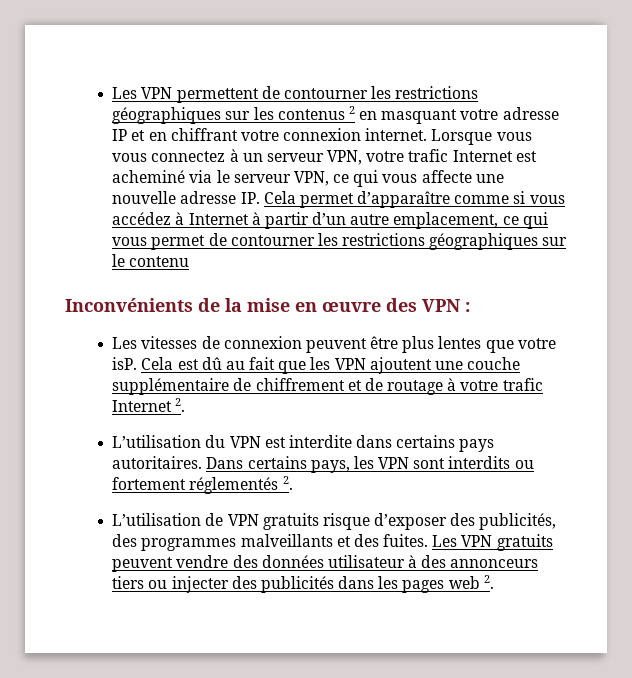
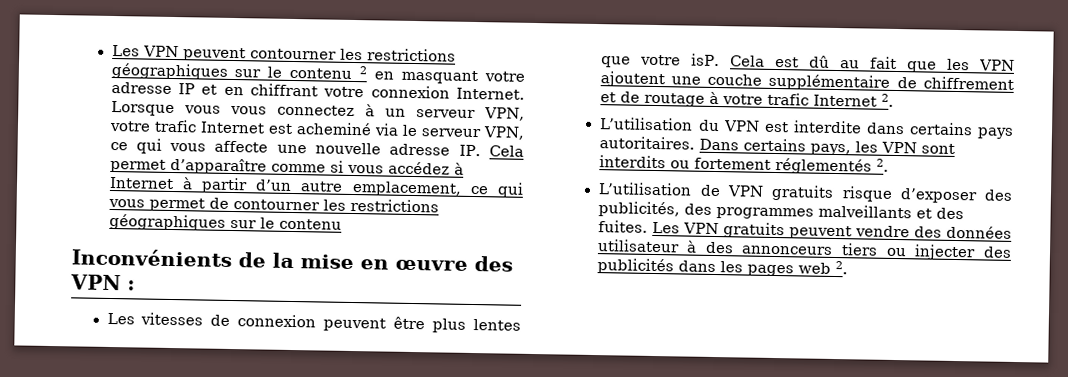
- Les VPN permettent de contourner les restrictions géographiques sur les contenus 2 en masquant votre adresse IP et en chiffrant votre connexion internet.
+ Les VPN peuvent contourner les restrictions géographiques sur le contenu 2 en masquant votre adresse IP et en chiffrant votre connexion Internet.

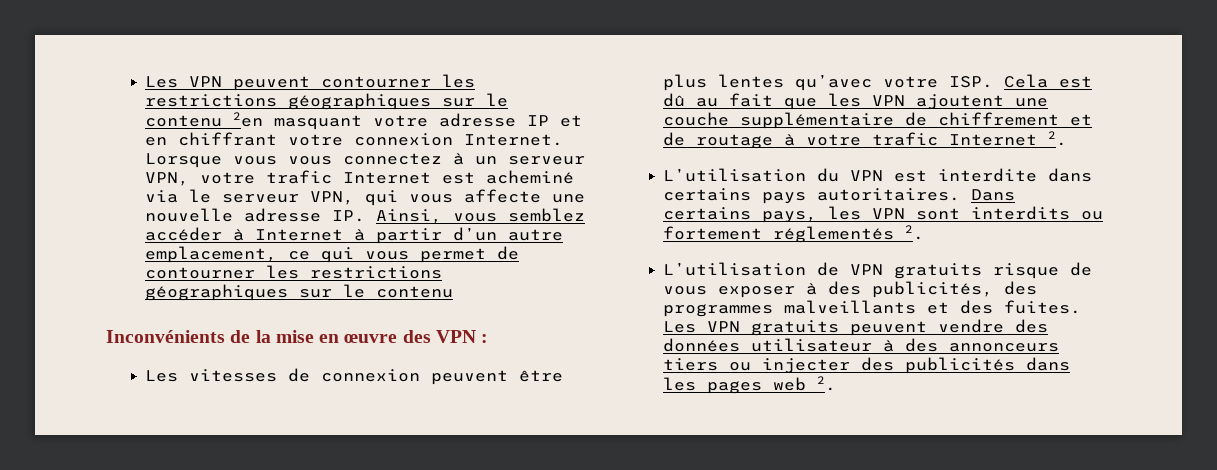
- Les VPN peuvent contourner les restrictions géographiques sur le contenu 2 en masquant votre adresse IP et en chiffrant votre connexion Internet.
+ Les VPN peuvent contourner les restrictions géographiques sur le contenu 2en masquant votre adresse IP et en chiffrant votre connexion Internet.
- Lorsque vous vous connectez à un serveur VPN, votre trafic Internet est acheminé via le serveur VPN, ce qui vous affecte une nouvelle adresse IP. Cela permet d’apparaître comme si vous accédez à Internet à partir d’un autre emplacement, ce qui vous permet de contourner les restrictions géographiques sur le contenu
+ Lorsque vous vous connectez à un serveur VPN, votre trafic Internet est acheminé via le serveur VPN, qui vous affecte une nouvelle adresse IP. Ainsi, vous semblez accéder à Internet à partir d’un autre emplacement, ce qui vous permet de contourner les restrictions géographiques sur le contenu
- Les vitesses de connexion peuvent être plus lentes que votre isP. Cela est dû au fait que les VPN ajoutent une couche supplémentaire de chiffrement et de routage à votre trafic Internet 2.
+ Les vitesses de connexion peuvent être plus lentes qu’avec votre ISP. Cela est dû au fait que les VPN ajoutent une couche supplémentaire de chiffrement et de routage à votre trafic Internet 2.
- L’utilisation de VPN gratuits risque d’exposer des publicités, des programmes malveillants et des fuites.
+ L’utilisation de VPN gratuits risque de vous exposer à des publicités, des programmes malveillants et des fuites.

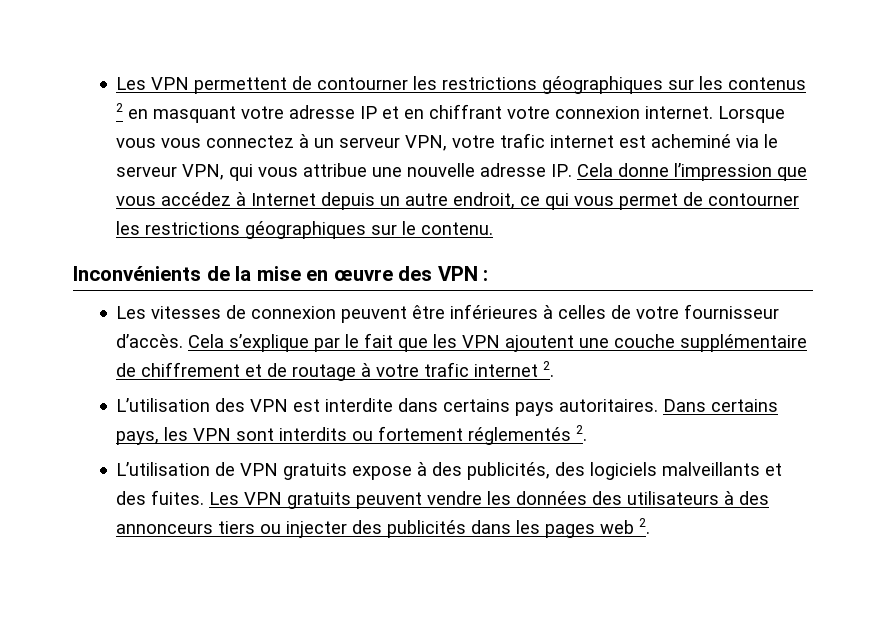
- Les VPN peuvent contourner les restrictions géographiques sur le contenu 2en masquant votre adresse IP et en chiffrant votre connexion Internet.
+ Les VPN permettent de contourner les restrictions géographiques sur les contenus 2 en masquant votre adresse IP et en chiffrant votre connexion internet.
- Lorsque vous vous connectez à un serveur VPN, votre trafic Internet est acheminé via le serveur VPN, qui vous affecte une nouvelle adresse IP. Ainsi, vous semblez accéder à Internet à partir d’un autre emplacement, ce qui vous permet de contourner les restrictions géographiques sur le contenu
+ Lorsque vous vous connectez à un serveur VPN, votre trafic internet est acheminé via le serveur VPN, qui vous attribue une nouvelle adresse IP. Cela donne l’impression que vous accédez à Internet depuis un autre endroit, ce qui vous permet de contourner les restrictions géographiques sur le contenu.
- Les vitesses de connexion peuvent être plus lentes qu’avec votre ISP. Cela est dû au fait que les VPN ajoutent une couche supplémentaire de chiffrement et de routage à votre trafic Internet 2.
- L’utilisation du VPN est interdite dans certains pays autoritaires.
+ Les vitesses de connexion peuvent être inférieures à celles de votre fournisseur d’accès. Cela s’explique par le fait que les VPN ajoutent une couche supplémentaire de chiffrement et de routage à votre trafic internet 2.
+ L’utilisation des VPN est interdite dans certains pays autoritaires.
- L’utilisation de VPN gratuits risque de vous exposer à des publicités, des programmes malveillants et des fuites.
+ L’utilisation de VPN gratuits expose à des publicités, des logiciels malveillants et des fuites.
- Les VPN gratuits peuvent vendre des données utilisateur à des annonceurs tiers ou injecter des publicités dans les pages web 2.
+ Les VPN gratuits peuvent vendre les données des utilisateurs à des annonceurs tiers ou injecter des publicités dans les pages web 2.

